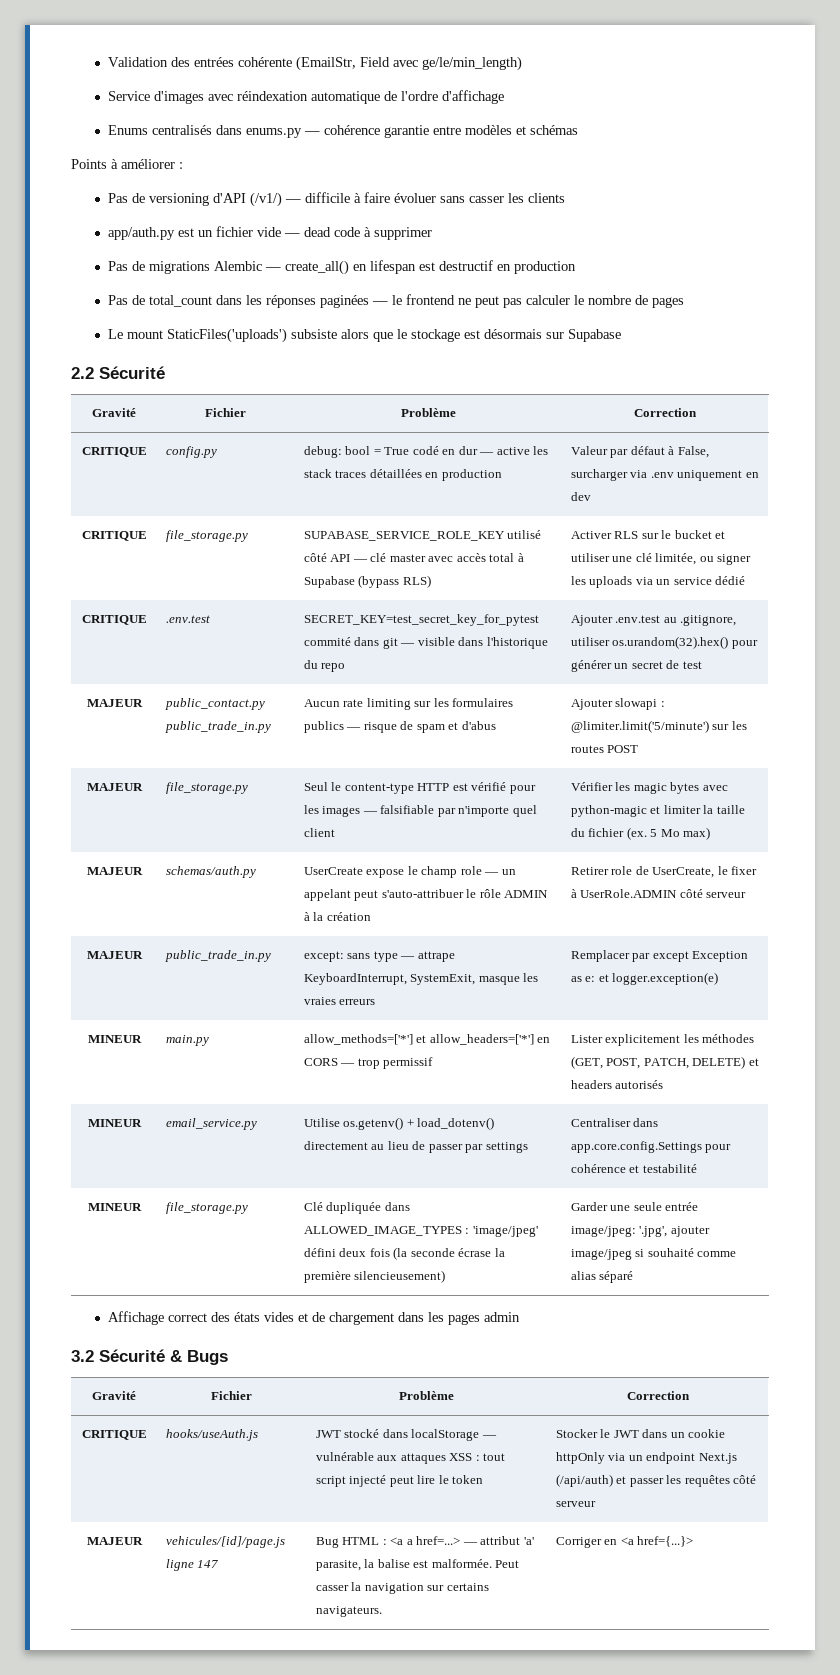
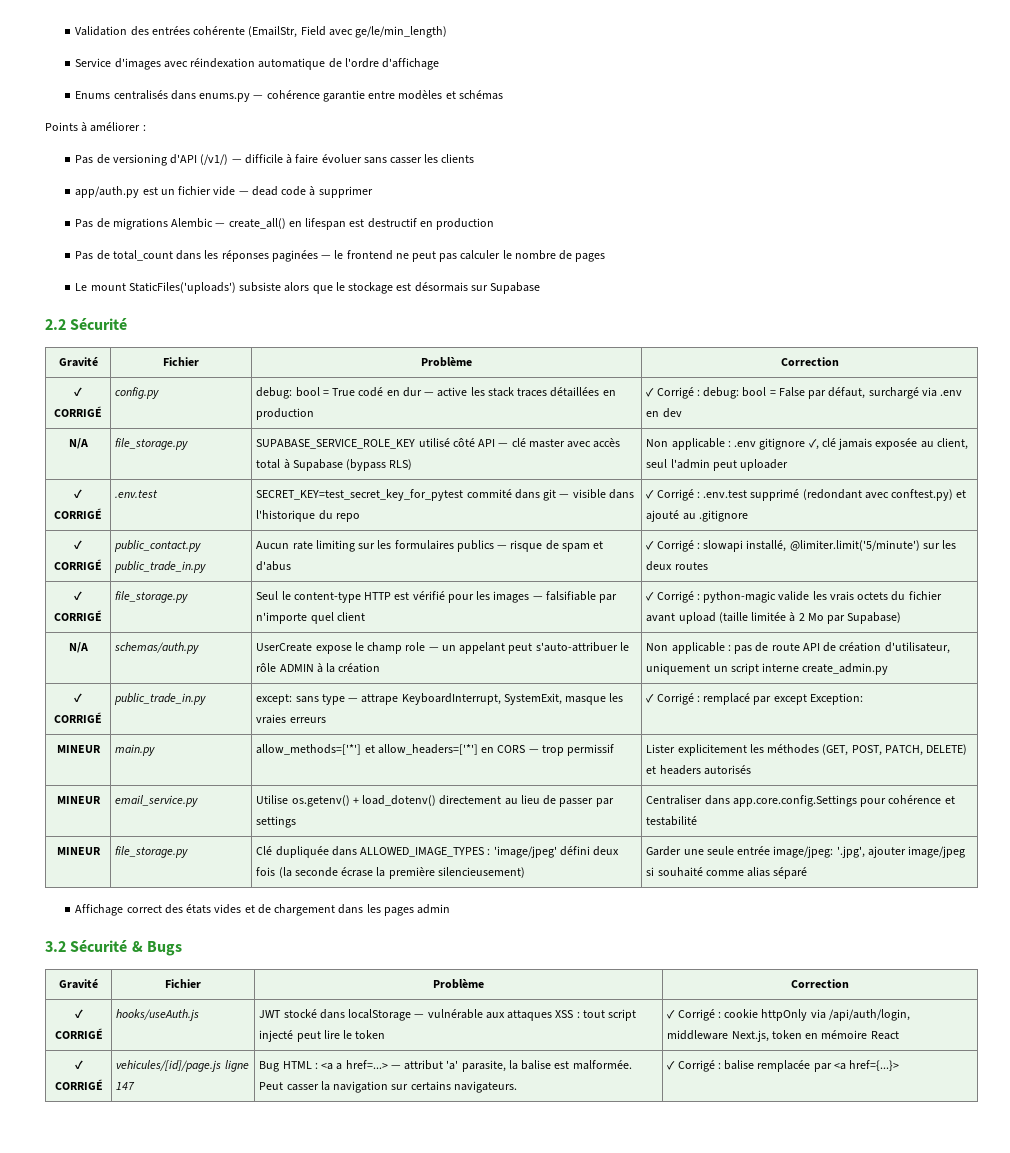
- CRITIQUE | config.py | debug: bool = True codé en dur — active les stack traces détaillées en production | Valeur par défaut à False, surcharger via .env uniquement en dev
+ ✓ CORRIGÉ | config.py | debug: bool = True codé en dur — active les stack traces détaillées en production | ✓ Corrigé : debug: bool = False par défaut, surchargé via .env en dev
- CRITIQUE | file_storage.py | SUPABASE_SERVICE_ROLE_KEY utilisé côté API — clé master avec accès total à Supabase (bypass RLS) | Activer RLS sur le bucket et utiliser une clé limitée, ou signer les uploads via un service dédié
- CRITIQUE | .env.test | SECRET_KEY=test_secret_key_for_pytest commité dans git — visible dans l'historique du repo | Ajouter .env.test au .gitignore, utiliser os.urandom(32).hex() pour générer un secret de test
- MAJEUR | public_contact.py public_trade_in.py | Aucun rate limiting sur les formulaires publics — risque de spam et d'abus | Ajouter slowapi : @limiter.limit('5/minute') sur les routes POST
- MAJEUR | file_storage.py | Seul le content-type HTTP est vérifié pour les images — falsifiable par n'importe quel client | Vérifier les magic bytes avec python-magic et limiter la taille du fichier (ex. 5 Mo max)
- MAJEUR | schemas/auth.py | UserCreate expose le champ role — un appelant peut s'auto-attribuer le rôle ADMIN à la création | Retirer role de UserCreate, le fixer à UserRole.ADMIN côté serveur
- MAJEUR | public_trade_in.py | except: sans type — attrape KeyboardInterrupt, SystemExit, masque les vraies erreurs | Remplacer par except Exception as e: et logger.exception(e)
+ N/A | file_storage.py | SUPABASE_SERVICE_ROLE_KEY utilisé côté API — clé master avec accès total à Supabase (bypass RLS) | Non applicable : .env gitignore ✓, clé jamais exposée au client, seul l'admin peut uploader
+ ✓ CORRIGÉ | .env.test | SECRET_KEY=test_secret_key_for_pytest commité dans git — visible dans l'historique du repo | ✓ Corrigé : .env.test supprimé (redondant avec conftest.py) et ajouté au .gitignore
+ ✓ CORRIGÉ | public_contact.py public_trade_in.py | Aucun rate limiting sur les formulaires publics — risque de spam et d'abus | ✓ Corrigé : slowapi installé, @limiter.limit('5/minute') sur les deux routes
+ ✓ CORRIGÉ | file_storage.py | Seul le content-type HTTP est vérifié pour les images — falsifiable par n'importe quel client | ✓ Corrigé : python-magic valide les vrais octets du fichier avant upload (taille limitée à 2 Mo par Supabase)
+ N/A | schemas/auth.py | UserCreate expose le champ role — un appelant peut s'auto-attribuer le rôle ADMIN à la création | Non applicable : pas de route API de création d'utilisateur, uniquement un script interne create_admin.py
+ ✓ CORRIGÉ | public_trade_in.py | except: sans type — attrape KeyboardInterrupt, SystemExit, masque les vraies erreurs | ✓ Corrigé : remplacé par except Exception:
- CRITIQUE | hooks/useAuth.js | JWT stocké dans localStorage — vulnérable aux attaques XSS : tout script injecté peut lire le token | Stocker le JWT dans un cookie httpOnly via un endpoint Next.js (/api/auth) et passer les requêtes côté serveur
- MAJEUR | vehicules/[id]/page.js ligne 147 | Bug HTML : <a a href=...> — attribut 'a' parasite, la balise est malformée. Peut casser la navigation sur certains navigateurs. | Corriger en <a href={...}>
+ ✓ CORRIGÉ | hooks/useAuth.js | JWT stocké dans localStorage — vulnérable aux attaques XSS : tout script injecté peut lire le token | ✓ Corrigé : cookie httpOnly via /api/auth/login, middleware Next.js, token en mémoire React
+ ✓ CORRIGÉ | vehicules/[id]/page.js ligne 147 | Bug HTML : <a a href=...> — attribut 'a' parasite, la balise est malformée. Peut casser la navigation sur certains navigateurs. | ✓ Corrigé : balise remplacée par <a href={...}>

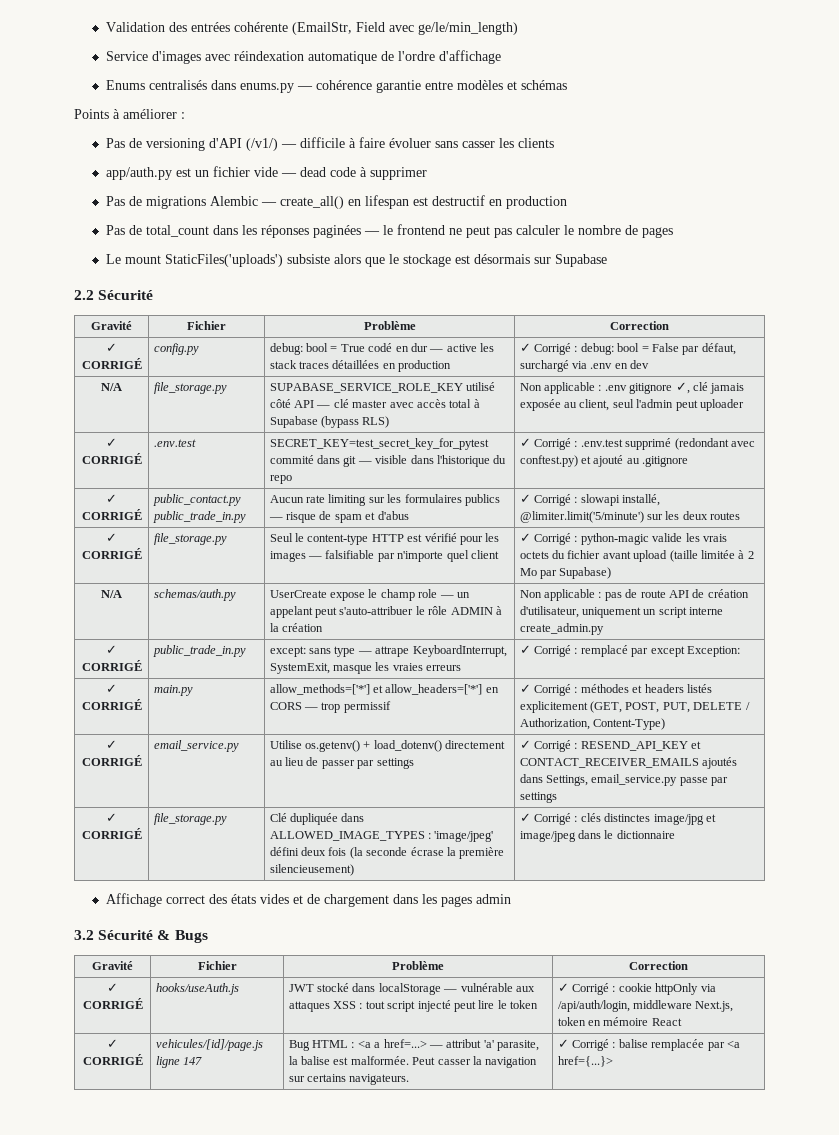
- MINEUR | main.py | allow_methods=['*'] et allow_headers=['*'] en CORS — trop permissif | Lister explicitement les méthodes (GET, POST, PATCH, DELETE) et headers autorisés
- MINEUR | email_service.py | Utilise os.getenv() + load_dotenv() directement au lieu de passer par settings | Centraliser dans app.core.config.Settings pour cohérence et testabilité
- MINEUR | file_storage.py | Clé dupliquée dans ALLOWED_IMAGE_TYPES : 'image/jpeg' défini deux fois (la seconde écrase la première silencieusement) | Garder une seule entrée image/jpeg: '.jpg', ajouter image/jpeg si souhaité comme alias séparé
+ ✓ CORRIGÉ | main.py | allow_methods=['*'] et allow_headers=['*'] en CORS — trop permissif | ✓ Corrigé : méthodes et headers listés explicitement (GET, POST, PUT, DELETE / Authorization, Content-Type)
+ ✓ CORRIGÉ | email_service.py | Utilise os.getenv() + load_dotenv() directement au lieu de passer par settings | ✓ Corrigé : RESEND_API_KEY et CONTACT_RECEIVER_EMAILS ajoutés dans Settings, email_service.py passe par settings
+ ✓ CORRIGÉ | file_storage.py | Clé dupliquée dans ALLOWED_IMAGE_TYPES : 'image/jpeg' défini deux fois (la seconde écrase la première silencieusement) | ✓ Corrigé : clés distinctes image/jpg et image/jpeg dans le dictionnaire

